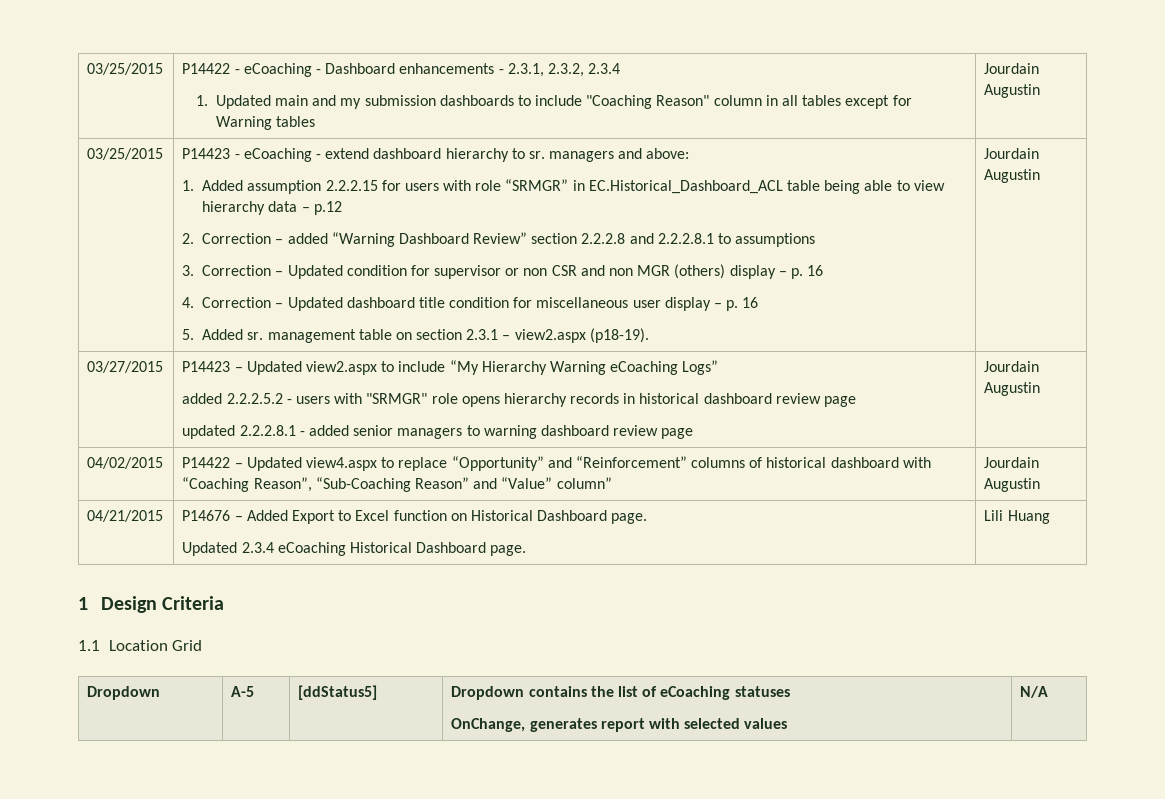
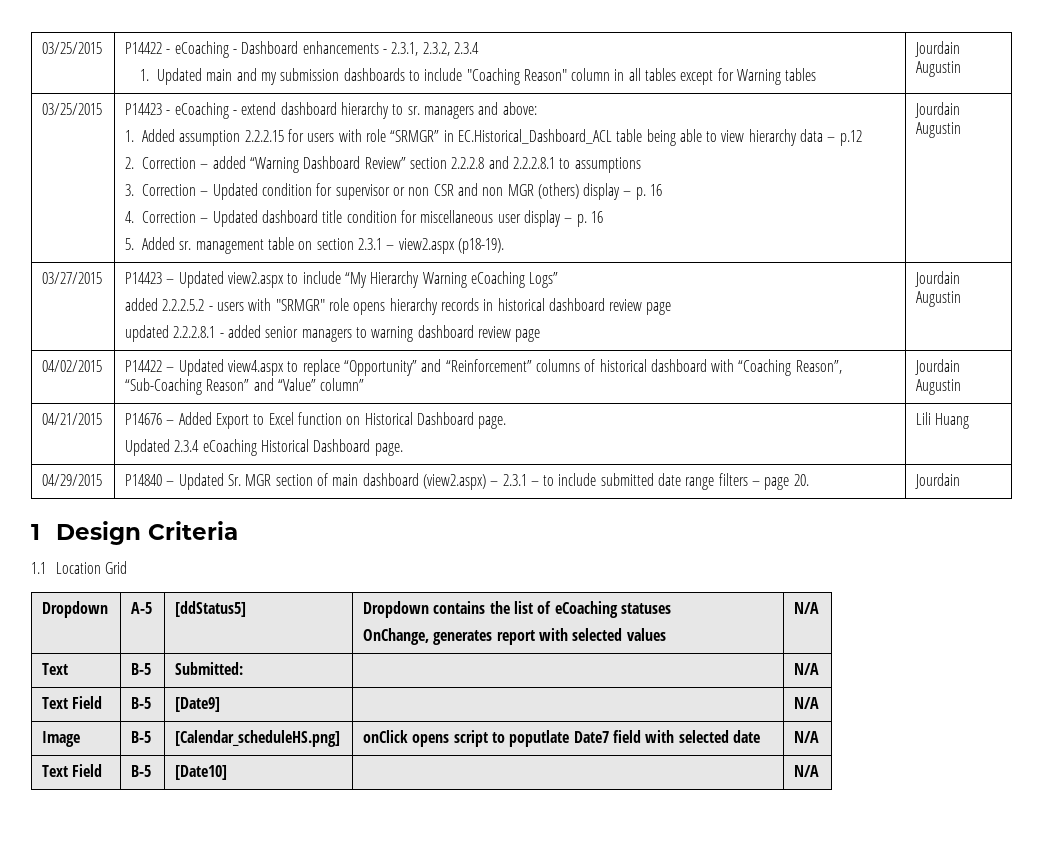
+ 04/29/2015 | P14840 – Updated Sr. MGR section of main dashboard (view2.aspx) – 2.3.1 – to include submitted date range filters – page 20. | Jourdain
+ Text | B-5 | Submitted: | | N/A
+ Text Field | B-5 | [Date9] | | N/A
+ Image | B-5 | [Calendar_scheduleHS.png] | onClick opens script to poputlate Date7 field with selected date | N/A
+ Text Field | B-5 | [Date10] | | N/A

